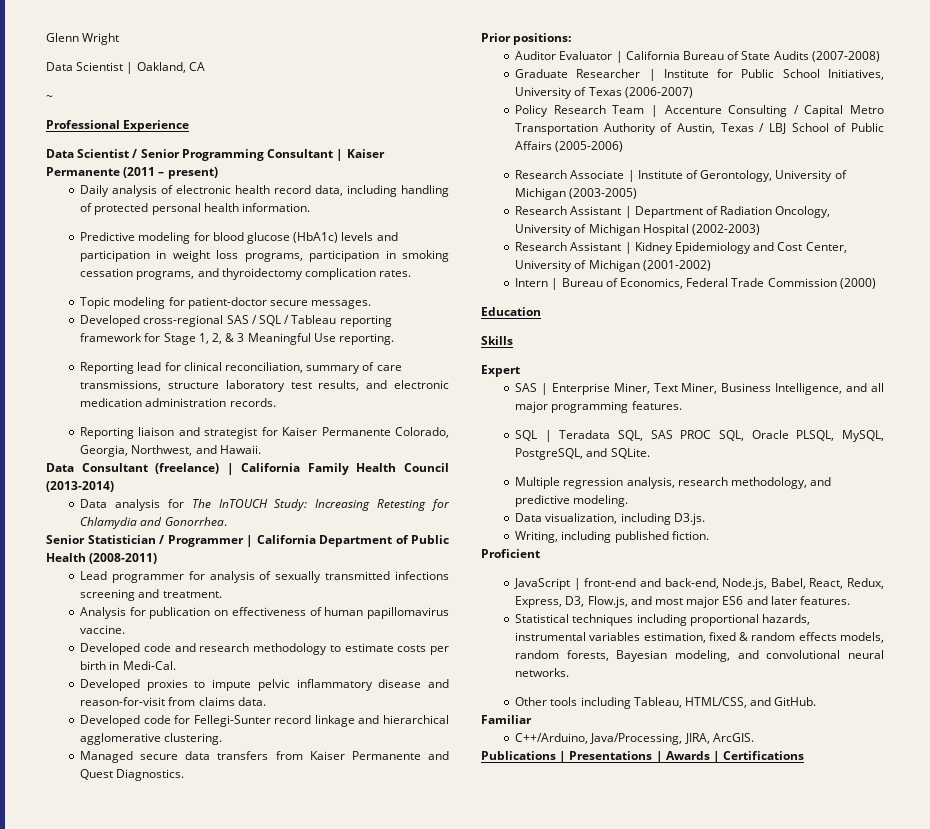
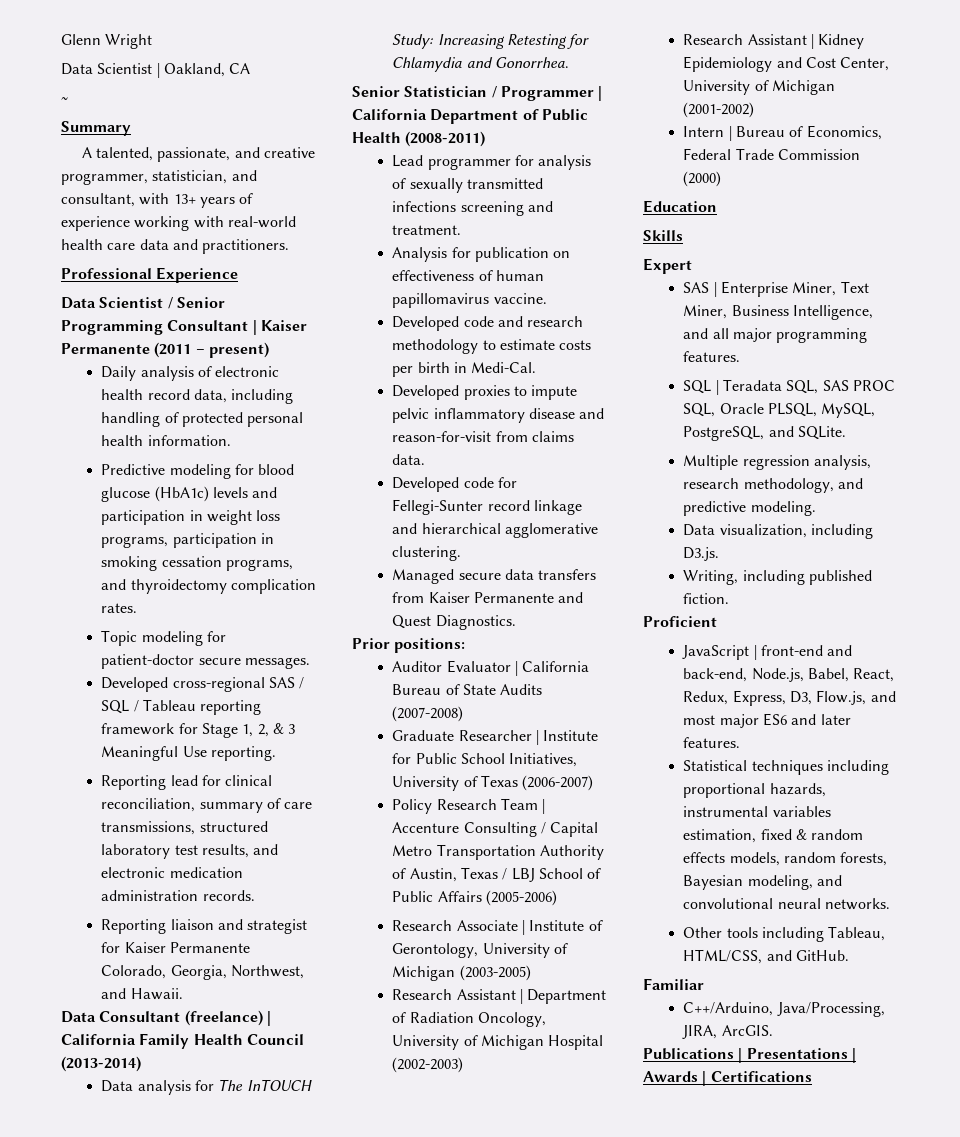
+ Summary
+ A talented, passionate, and creative programmer, statistician, and consultant, with 13+ years of experience working with real-world health care data and practitioners.
- Reporting lead for clinical reconciliation, summary of care transmissions, structure laboratory test results, and electronic medication administration records.
+ Reporting lead for clinical reconciliation, summary of care transmissions, structured laboratory test results, and electronic medication administration records.

